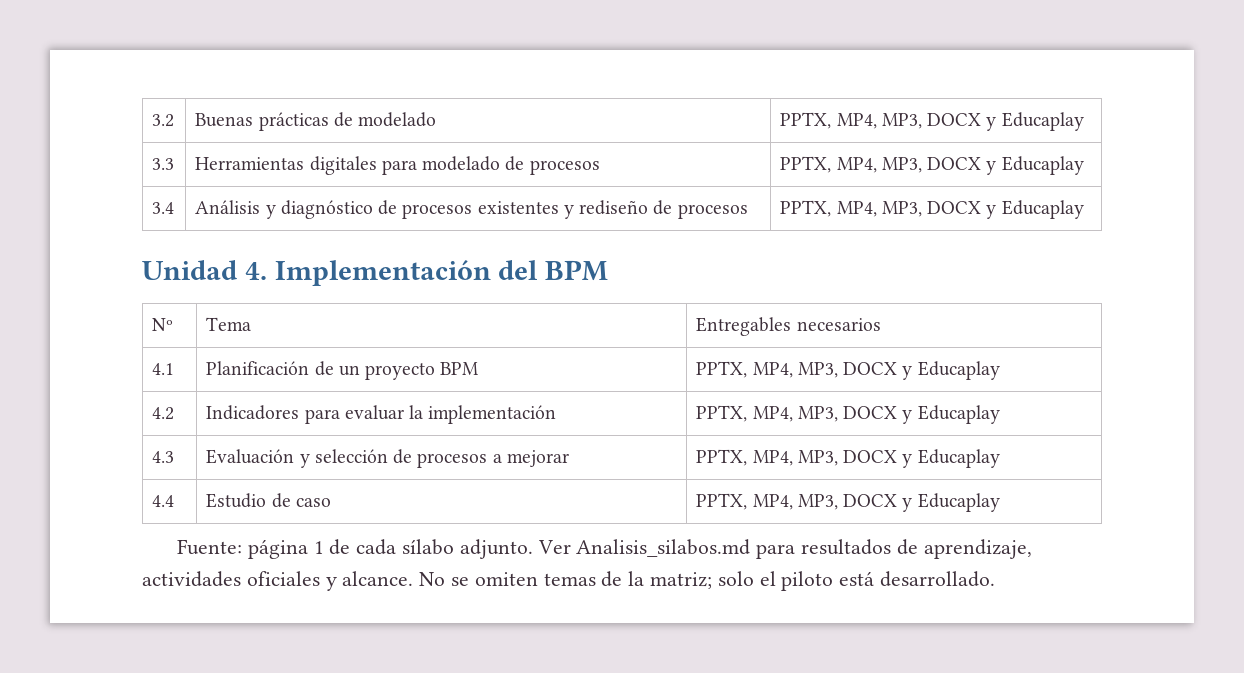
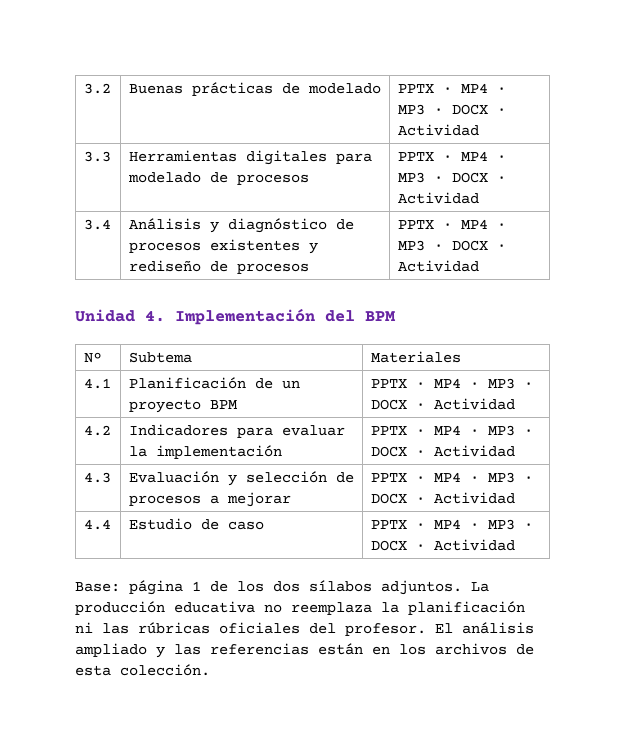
- 3.2 | Buenas prácticas de modelado | PPTX, MP4, MP3, DOCX y Educaplay
+ 3.2 | Buenas prácticas de modelado | PPTX · MP4 · MP3 · DOCX · Actividad
- 3.3 | Herramientas digitales para modelado de procesos | PPTX, MP4, MP3, DOCX y Educaplay
+ 3.3 | Herramientas digitales para modelado de procesos | PPTX · MP4 · MP3 · DOCX · Actividad
- 3.4 | Análisis y diagnóstico de procesos existentes y rediseño de procesos | PPTX, MP4, MP3, DOCX y Educaplay
+ 3.4 | Análisis y diagnóstico de procesos existentes y rediseño de procesos | PPTX · MP4 · MP3 · DOCX · Actividad
- Nº | Tema | Entregables necesarios
+ Nº | Subtema | Materiales
- 4.1 | Planificación de un proyecto BPM | PPTX, MP4, MP3, DOCX y Educaplay
+ 4.1 | Planificación de un proyecto BPM | PPTX · MP4 · MP3 · DOCX · Actividad
- 4.2 | Indicadores para evaluar la implementación | PPTX, MP4, MP3, DOCX y Educaplay
+ 4.2 | Indicadores para evaluar la implementación | PPTX · MP4 · MP3 · DOCX · Actividad
- 4.3 | Evaluación y selección de procesos a mejorar | PPTX, MP4, MP3, DOCX y Educaplay
- 4.4 | Estudio de caso | PPTX, MP4, MP3, DOCX y Educaplay
- Fuente: página 1 de cada sílabo adjunto. Ver Analisis_silabos.md para resultados de aprendizaje, actividades oficiales y alcance. No se omiten temas de la matriz; solo el piloto está desarrollado.
+ 4.3 | Evaluación y selección de procesos a mejorar | PPTX · MP4 · MP3 · DOCX · Actividad
+ 4.4 | Estudio de caso | PPTX · MP4 · MP3 · DOCX · Actividad
+ Base: página 1 de los dos sílabos adjuntos. La producción educativa no reemplaza la planificación ni las rúbricas oficiales del profesor. El análisis ampliado y las referencias están en los archivos de esta colección.

